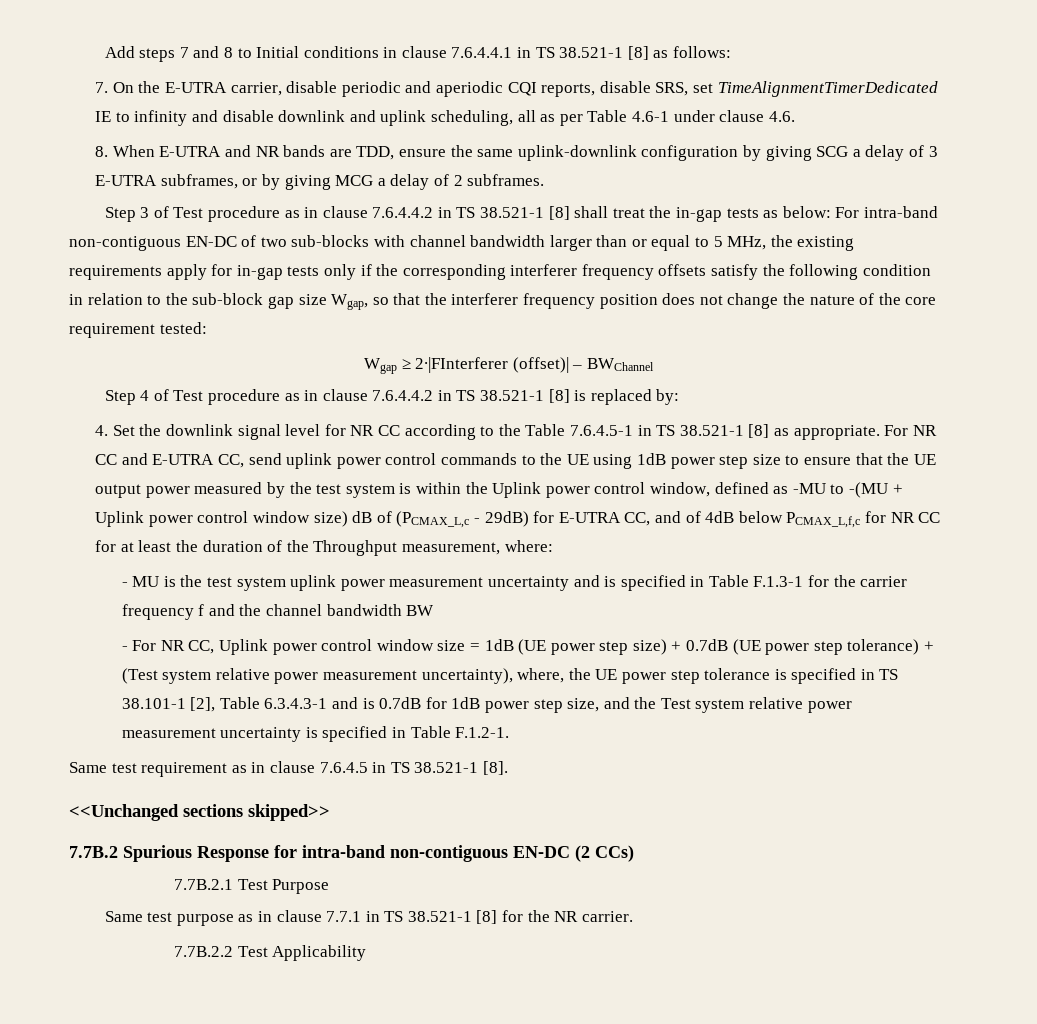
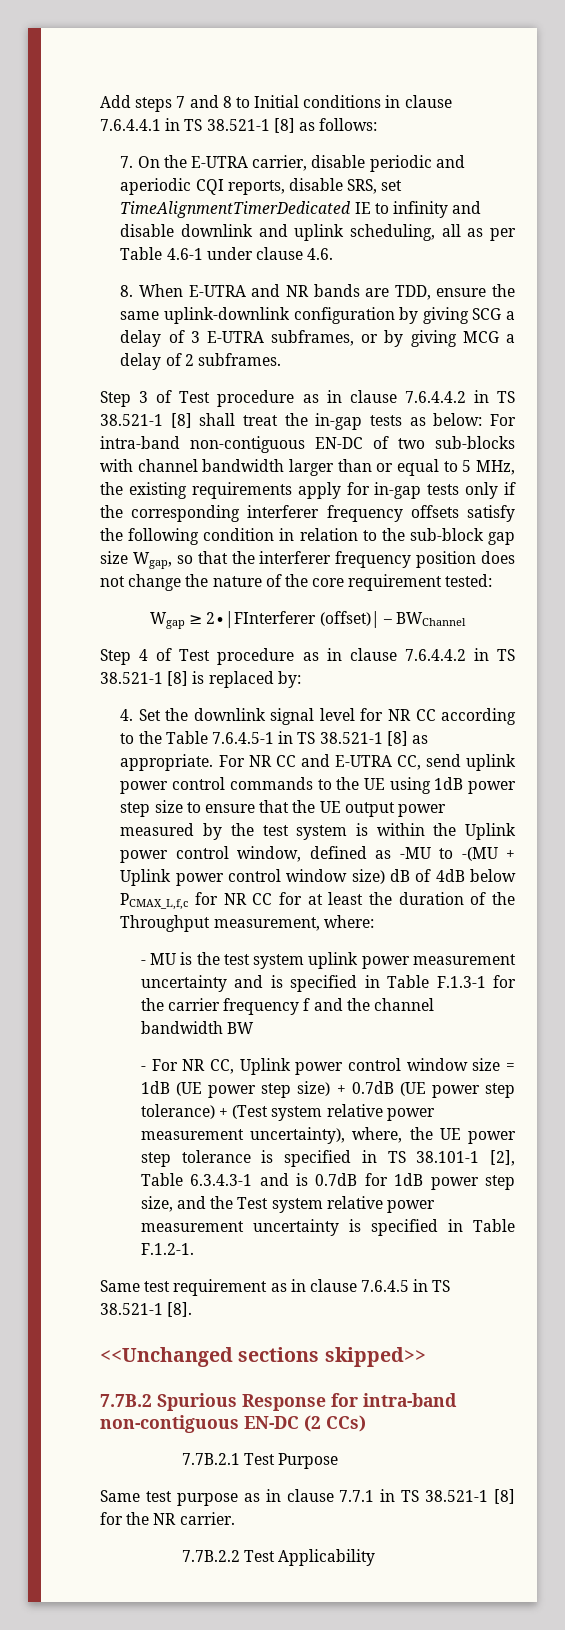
- For NR CC and E-UTRA CC, send uplink power control commands to the UE using 1dB power step size to ensure that the UE output power measured by the test system is within the Uplink power control window, defined as -MU to -(MU + Uplink power control window size) dB of (PCMAX_L,c - 29dB) for E-UTRA CC, and of 4dB below PCMAX_L,f,c for NR CC for at least the duration of the Throughput measurement, where:
+ For NR CC and E-UTRA CC, send uplink power control commands to the UE using 1dB power step size to ensure that the UE output power measured by the test system is within the Uplink power control window, defined as -MU to -(MU + Uplink power control window size) dB of 4dB below PCMAX_L,f,c for NR CC for at least the duration of the Throughput measurement, where:

